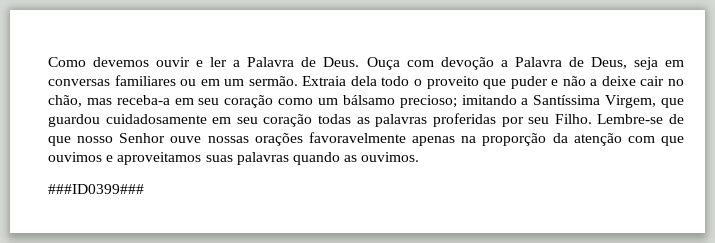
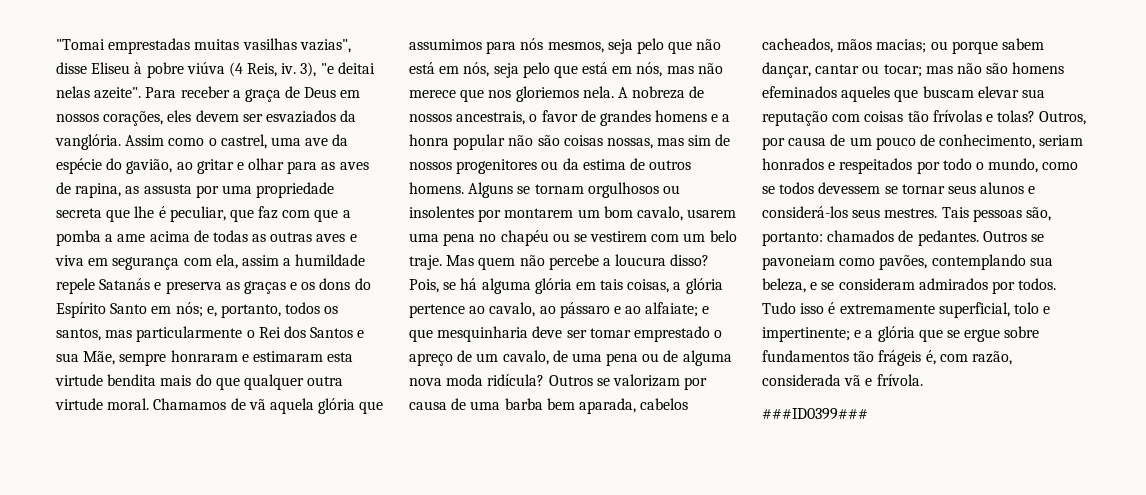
- Como devemos ouvir e ler a Palavra de Deus. Ouça com devoção a Palavra de Deus, seja em conversas familiares ou em um sermão. Extraia dela todo o proveito que puder e não a deixe cair no chão, mas receba-a em seu coração como um bálsamo precioso; imitando a Santíssima Virgem, que guardou cuidadosamente em seu coração todas as palavras proferidas por seu Filho. Lembre-se de que nosso Senhor ouve nossas orações favoravelmente apenas na proporção da atenção com que ouvimos e aproveitamos suas palavras quando as ouvimos.
+ "Tomai emprestadas muitas vasilhas vazias", disse Eliseu à pobre viúva (4 Reis, iv. 3), "e deitai nelas azeite". Para receber a graça de Deus em nossos corações, eles devem ser esvaziados da vanglória. Assim como o castrel, uma ave da espécie do gavião, ao gritar e olhar para as aves de rapina, as assusta por uma propriedade secreta que lhe é peculiar, que faz com que a pomba a ame acima de todas as outras aves e viva em segurança com ela, assim a humildade repele Satanás e preserva as graças e os dons do Espírito Santo em nós; e, portanto, todos os santos, mas particularmente o Rei dos Santos e sua Mãe, sempre honraram e estimaram esta virtude bendita mais do que qualquer outra virtude moral. Chamamos de vã aquela glória que assumimos para nós mesmos, seja pelo que não está em nós, seja pelo que está em nós, mas não merece que nos gloriemos nela. A nobreza de nossos ancestrais, o favor de grandes homens e a honra popular não são coisas nossas, mas sim de nossos progenitores ou da estima de outros homens. Alguns se tornam orgulhosos ou insolentes por montarem um bom cavalo, usarem uma pena no chapéu ou se vestirem com um belo traje. Mas quem não percebe a loucura disso? Pois, se há alguma glória em tais coisas, a glória pertence ao cavalo, ao pássaro e ao alfaiate; e que mesquinharia deve ser tomar emprestado o apreço de um cavalo, de uma pena ou de alguma nova moda ridícula? Outros se valorizam por causa de uma barba bem aparada, cabelos cacheados, mãos macias; ou porque sabem dançar, cantar ou tocar; mas não são homens efeminados aqueles que buscam elevar sua reputação com coisas tão frívolas e tolas? Outros, por causa de um pouco de conhecimento, seriam honrados e respeitados por todo o mundo, como se todos devessem se tornar seus alunos e considerá-los seus mestres. Tais pessoas são, portanto: chamados de pedantes. Outros se pavoneiam como pavões, contemplando sua beleza, e se consideram admirados por todos. Tudo isso é extremamente superficial, tolo e impertinente; e a glória que se ergue sobre fundamentos tão frágeis é, com razão, considerada vã e frívola.

